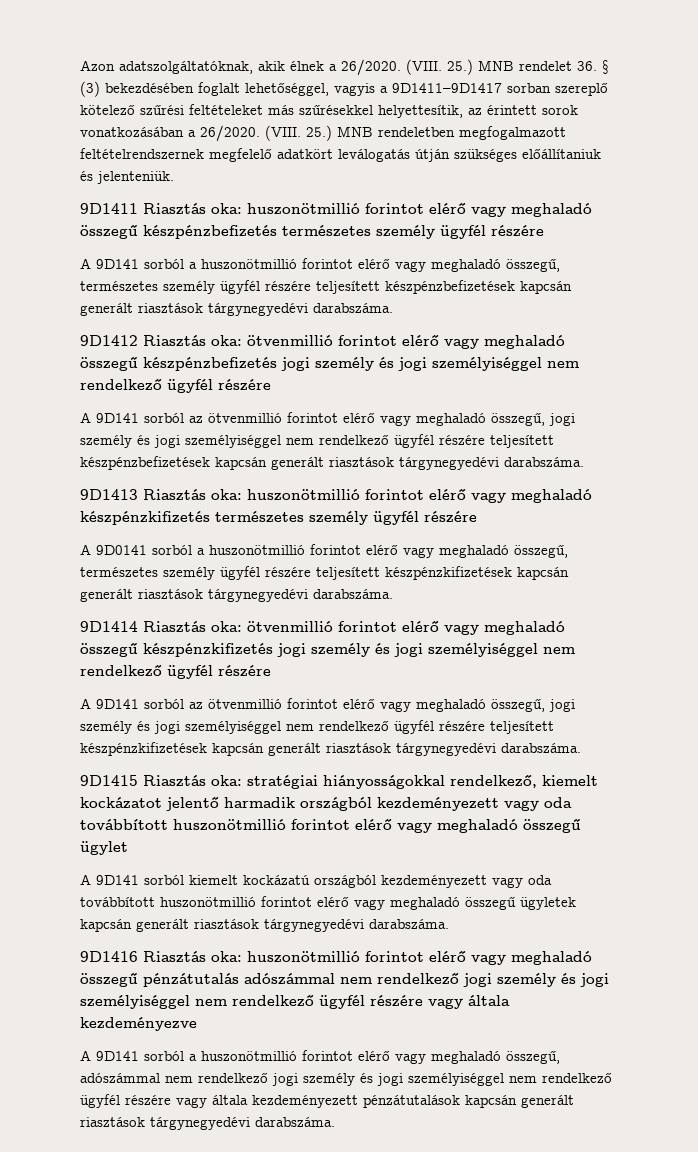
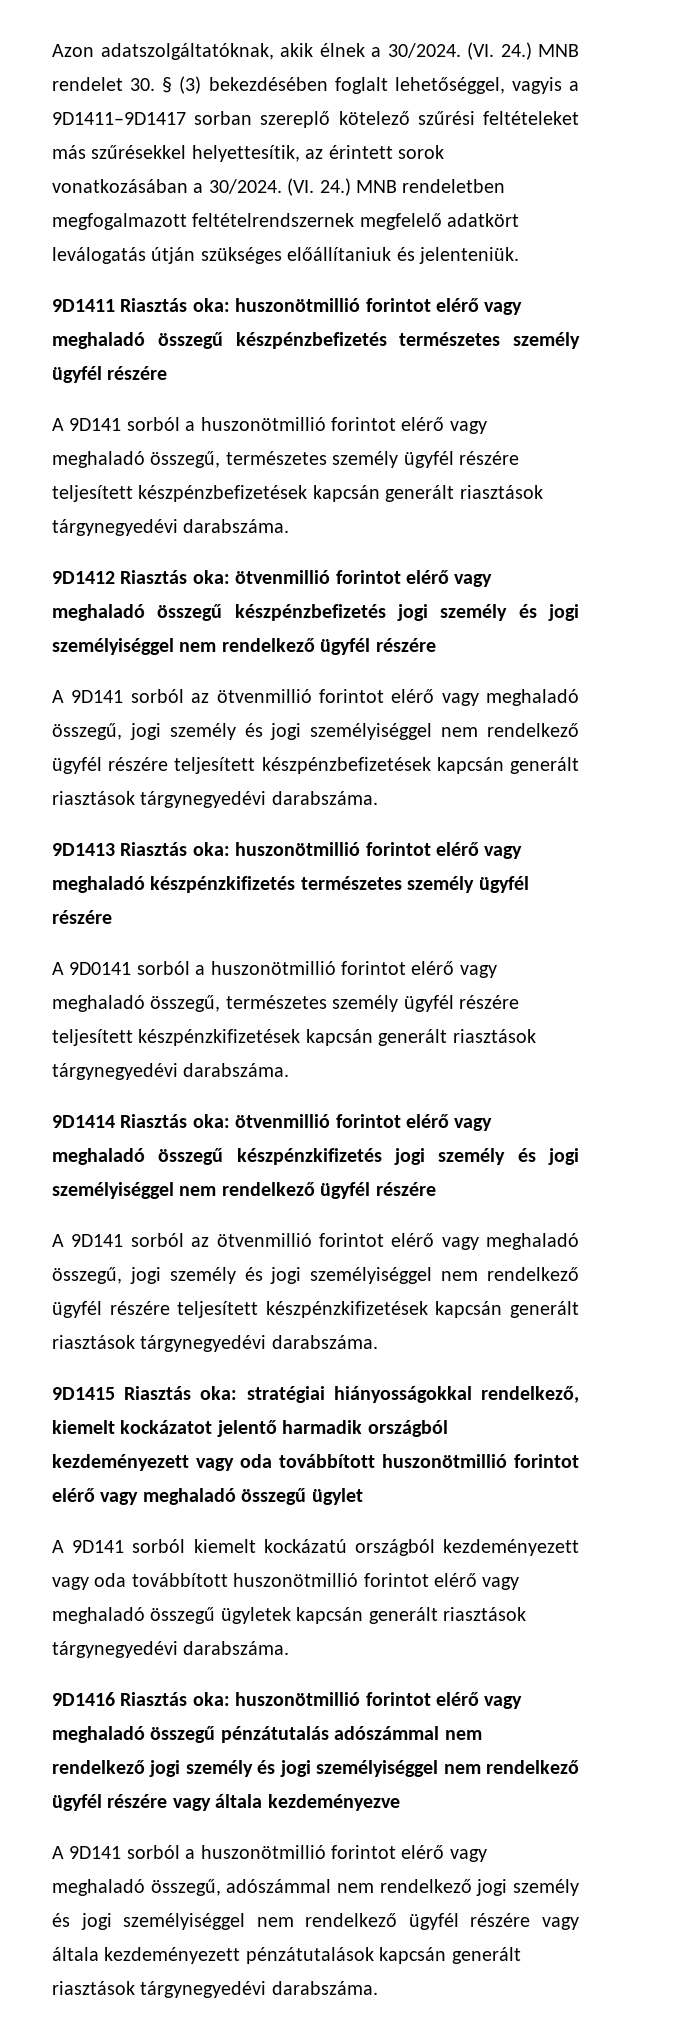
- Azon adatszolgáltatóknak, akik élnek a 26/2020. (VIII. 25.) MNB rendelet 36. § (3) bekezdésében foglalt lehetőséggel, vagyis a 9D1411–9D1417 sorban szereplő kötelező szűrési feltételeket más szűrésekkel helyettesítik, az érintett sorok vonatkozásában a 26/2020. (VIII. 25.) MNB rendeletben megfogalmazott feltételrendszernek megfelelő adatkört leválogatás útján szükséges előállítaniuk és jelenteniük.
+ Azon adatszolgáltatóknak, akik élnek a 30/2024. (VI. 24.) MNB rendelet 30. § (3) bekezdésében foglalt lehetőséggel, vagyis a 9D1411–9D1417 sorban szereplő kötelező szűrési feltételeket más szűrésekkel helyettesítik, az érintett sorok vonatkozásában a 30/2024. (VI. 24.) MNB rendeletben megfogalmazott feltételrendszernek megfelelő adatkört leválogatás útján szükséges előállítaniuk és jelenteniük.

